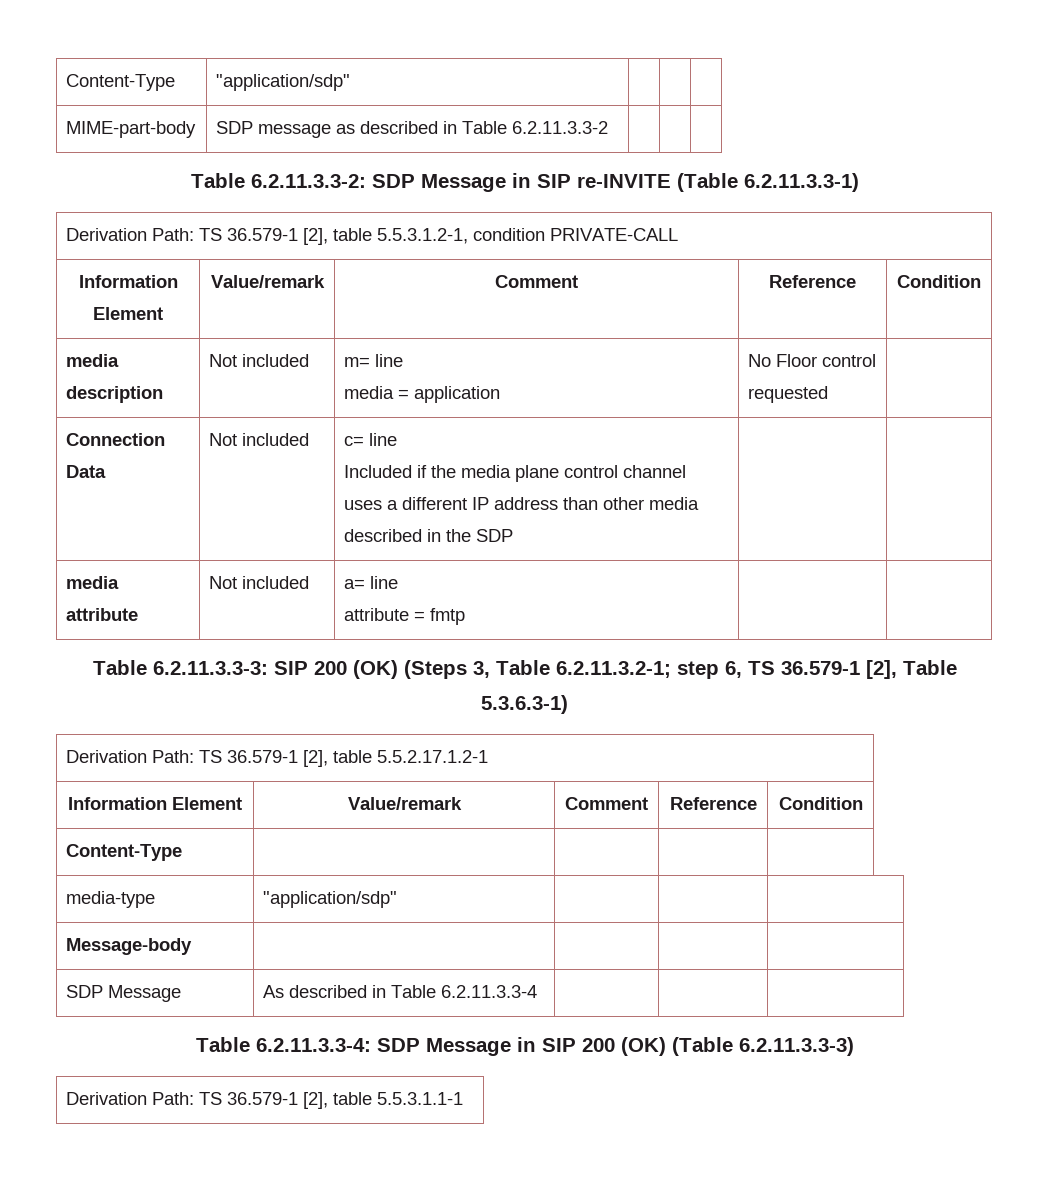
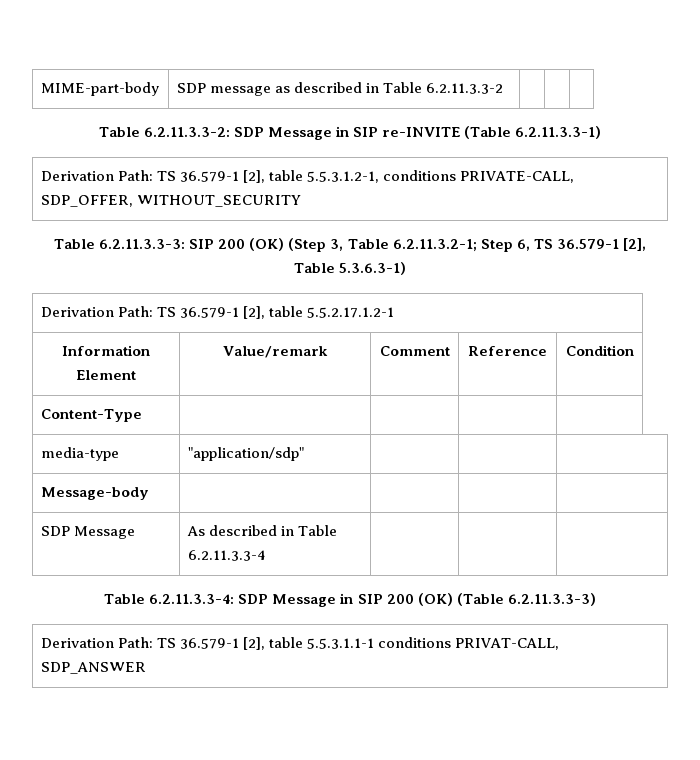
- Content-Type | "application/sdp" | | |
- Derivation Path: TS 36.579-1 [2], table 5.5.3.1.2-1, condition PRIVATE-CALL
- Information Element | Value/remark | Comment | Reference | Condition
- media description | Not included | m= line
- media = application | No Floor control requested |
- Connection Data | Not included | c= line
- Included if the media plane control channel uses a different IP address than other media described in the SDP | |
- media attribute | Not included | a= line
- attribute = fmtp | |
+ Derivation Path: TS 36.579-1 [2], table 5.5.3.1.2-1, conditions PRIVATE-CALL, SDP_OFFER, WITHOUT_SECURITY
- Table 6.2.11.3.3-3: SIP 200 (OK) (Steps 3, Table 6.2.11.3.2-1; step 6, TS 36.579-1 [2], Table 5.3.6.3-1)
+ Table 6.2.11.3.3-3: SIP 200 (OK) (Step 3, Table 6.2.11.3.2-1; Step 6, TS 36.579-1 [2], Table 5.3.6.3-1)
- Derivation Path: TS 36.579-1 [2], table 5.5.3.1.1-1
+ Derivation Path: TS 36.579-1 [2], table 5.5.3.1.1-1 conditions PRIVAT-CALL, SDP_ANSWER

